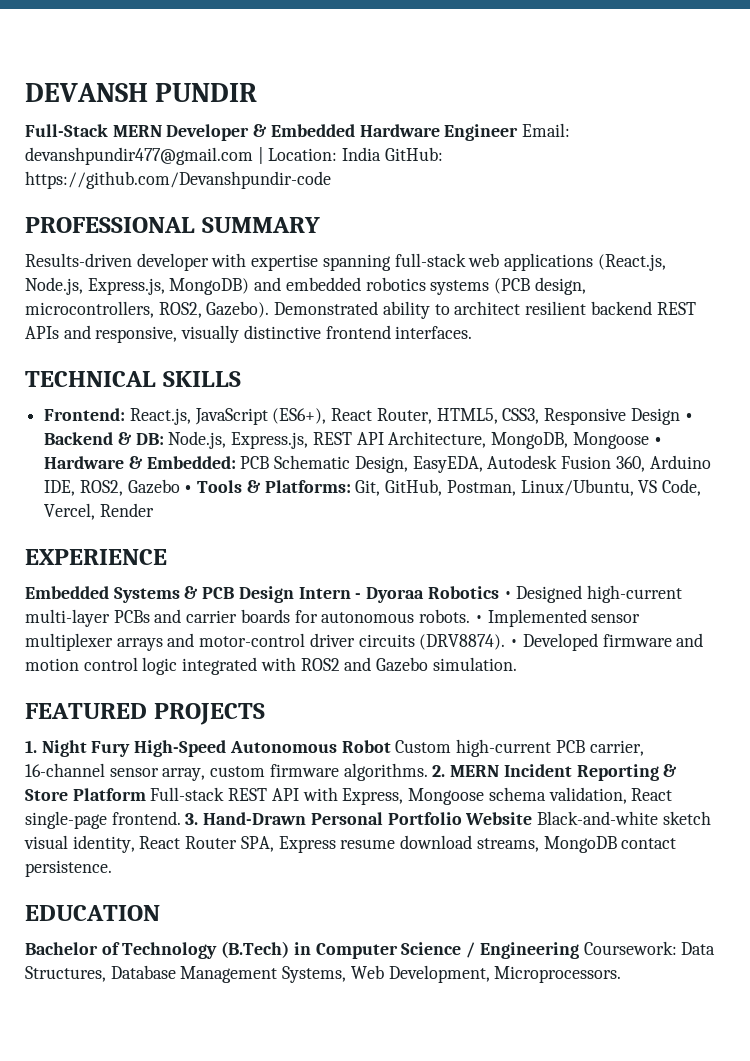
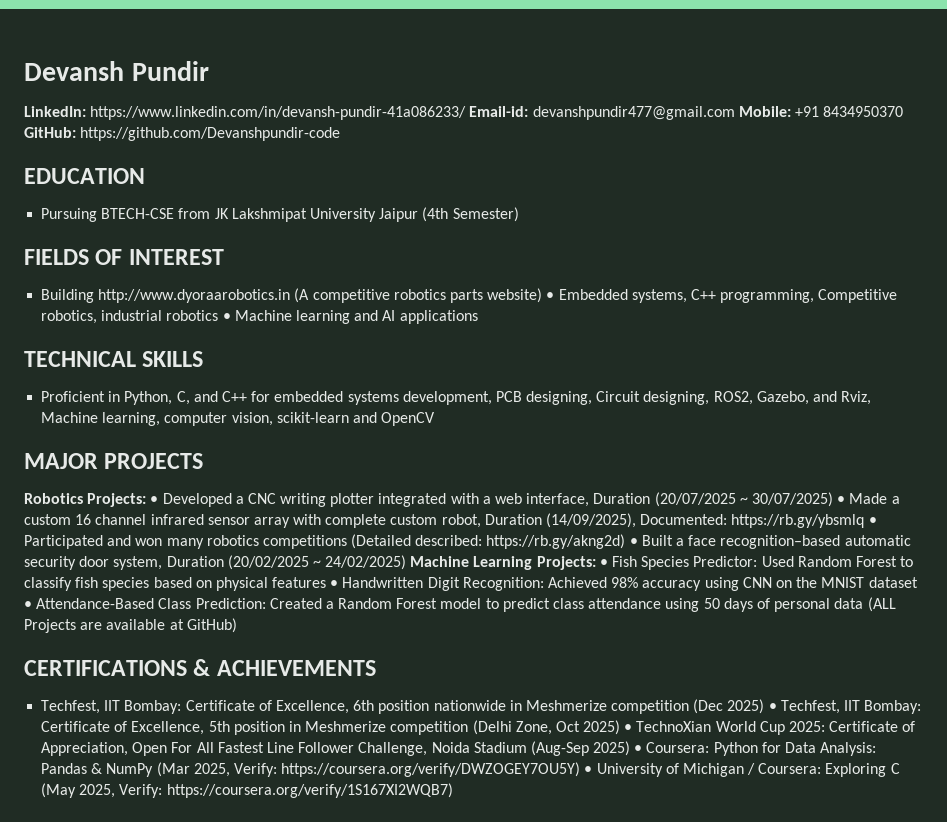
- DEVANSH PUNDIR
- Full-Stack MERN Developer & Embedded Hardware Engineer Email: devanshpundir477@gmail.com | Location: India GitHub: https://github.com/Devanshpundir-code
- PROFESSIONAL SUMMARY
- Results-driven developer with expertise spanning full-stack web applications (React.js, Node.js, Express.js, MongoDB) and embedded robotics systems (PCB design, microcontrollers, ROS2, Gazebo). Demonstrated ability to architect resilient backend REST APIs and responsive, visually distinctive frontend interfaces.
+ Devansh Pundir
+ LinkedIn: https://www.linkedin.com/in/devansh-pundir-41a086233/ Email-id: devanshpundir477@gmail.com Mobile: +91 8434950370 GitHub: https://github.com/Devanshpundir-code
+ EDUCATION
+ Pursuing BTECH-CSE from JK Lakshmipat University Jaipur (4th Semester)
+ FIELDS OF INTEREST
+ Building http://www.dyoraarobotics.in (A competitive robotics parts website) • Embedded systems, C++ programming, Competitive robotics, industrial robotics • Machine learning and AI applications
  TECHNICAL SKILLS
- Frontend: React.js, JavaScript (ES6+), React Router, HTML5, CSS3, Responsive Design • Backend & DB: Node.js, Express.js, REST API Architecture, MongoDB, Mongoose • Hardware & Embedded: PCB Schematic Design, EasyEDA, Autodesk Fusion 360, Arduino IDE, ROS2, Gazebo • Tools & Platforms: Git, GitHub, Postman, Linux/Ubuntu, VS Code, Vercel, Render
- EXPERIENCE
- Embedded Systems & PCB Design Intern - Dyoraa Robotics • Designed high-current multi-layer PCBs and carrier boards for autonomous robots. • Implemented sensor multiplexer arrays and motor-control driver circuits (DRV8874). • Developed firmware and motion control logic integrated with ROS2 and Gazebo simulation.
- FEATURED PROJECTS
- 1. Night Fury High-Speed Autonomous Robot Custom high-current PCB carrier, 16-channel sensor array, custom firmware algorithms. 2. MERN Incident Reporting & Store Platform Full-stack REST API with Express, Mongoose schema validation, React single-page frontend. 3. Hand-Drawn Personal Portfolio Website Black-and-white sketch visual identity, React Router SPA, Express resume download streams, MongoDB contact persistence.
- EDUCATION
- Bachelor of Technology (B.Tech) in Computer Science / Engineering Coursework: Data Structures, Database Management Systems, Web Development, Microprocessors.
+ Proficient in Python, C, and C++ for embedded systems development, PCB designing, Circuit designing, ROS2, Gazebo, and Rviz, Machine learning, computer vision, scikit-learn and OpenCV
+ MAJOR PROJECTS
+ Robotics Projects: • Developed a CNC writing plotter integrated with a web interface, Duration (20/07/2025 ~ 30/07/2025) • Made a custom 16 channel infrared sensor array with complete custom robot, Duration (14/09/2025), Documented: https://rb.gy/ybsmlq • Participated and won many robotics competitions (Detailed described: https://rb.gy/akng2d) • Built a face recognition–based automatic security door system, Duration (20/02/2025 ~ 24/02/2025) Machine Learning Projects: • Fish Species Predictor: Used Random Forest to classify fish species based on physical features • Handwritten Digit Recognition: Achieved 98% accuracy using CNN on the MNIST dataset • Attendance-Based Class Prediction: Created a Random Forest model to predict class attendance using 50 days of personal data (ALL Projects are available at GitHub)
+ CERTIFICATIONS & ACHIEVEMENTS
+ Techfest, IIT Bombay: Certificate of Excellence, 6th position nationwide in Meshmerize competition (Dec 2025) • Techfest, IIT Bombay: Certificate of Excellence, 5th position in Meshmerize competition (Delhi Zone, Oct 2025) • TechnoXian World Cup 2025: Certificate of Appreciation, Open For All Fastest Line Follower Challenge, Noida Stadium (Aug-Sep 2025) • Coursera: Python for Data Analysis: Pandas & NumPy (Mar 2025, Verify: https://coursera.org/verify/DWZOGEY7OU5Y) • University of Michigan / Coursera: Exploring C (May 2025, Verify: https://coursera.org/verify/1S167XI2WQB7)

